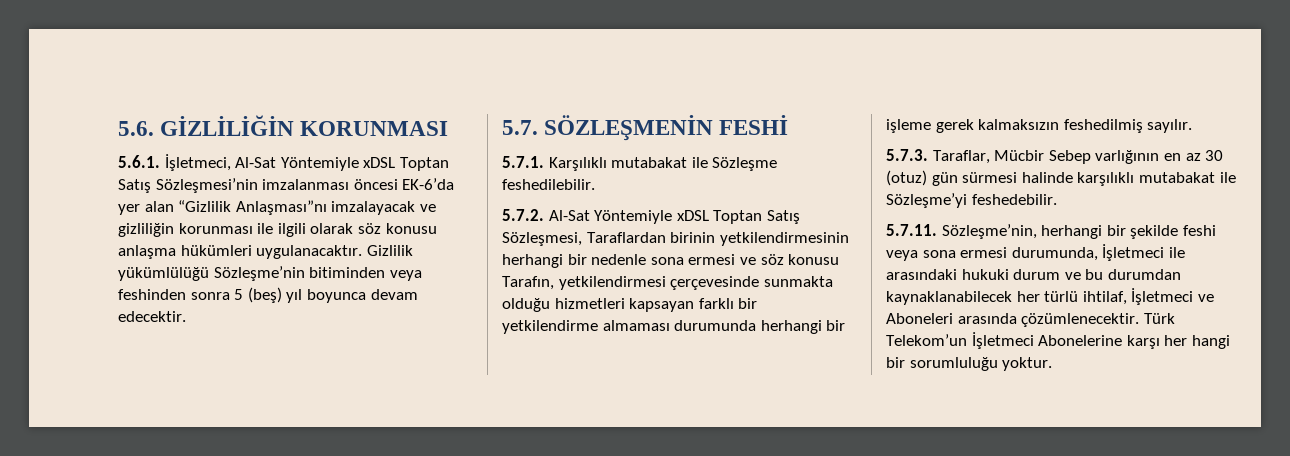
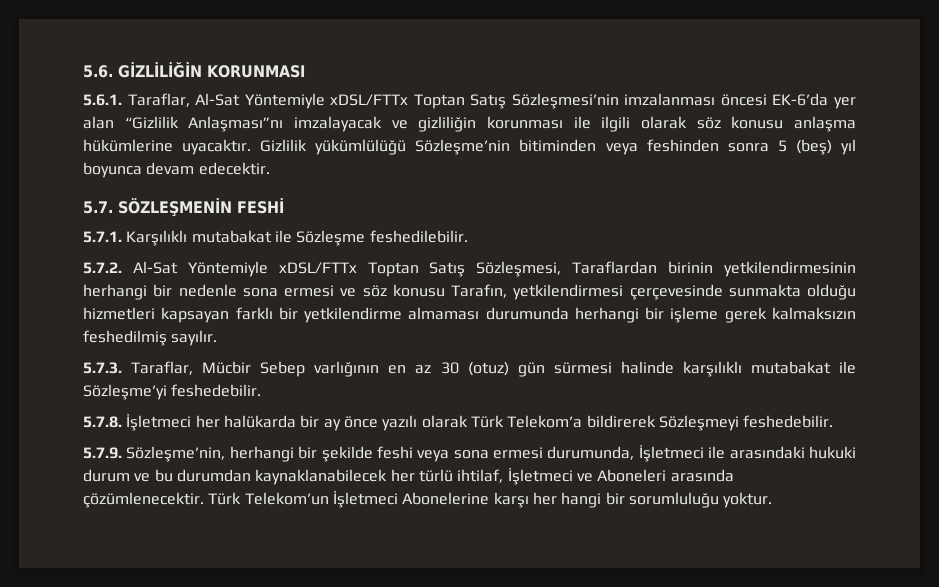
- 5.6.1. İşletmeci, Al-Sat Yöntemiyle xDSL Toptan Satış Sözleşmesi’nin imzalanması öncesi EK-6’da yer alan “Gizlilik Anlaşması”nı imzalayacak ve gizliliğin korunması ile ilgili olarak söz konusu anlaşma hükümleri uygulanacaktır.
+ 5.6.1. Taraflar, Al-Sat Yöntemiyle xDSL/FTTx Toptan Satış Sözleşmesi’nin imzalanması öncesi EK-6’da yer alan “Gizlilik Anlaşması”nı imzalayacak ve gizliliğin korunması ile ilgili olarak söz konusu anlaşma hükümlerine uyacaktır.
- 5.7.2. Al-Sat Yöntemiyle xDSL Toptan Satış Sözleşmesi, Taraflardan birinin yetkilendirmesinin herhangi bir nedenle sona ermesi ve söz konusu Tarafın, yetkilendirmesi çerçevesinde sunmakta olduğu hizmetleri kapsayan farklı bir yetkilendirme almaması durumunda herhangi bir işleme gerek kalmaksızın feshedilmiş sayılır.
+ 5.7.2. Al-Sat Yöntemiyle xDSL/FTTx Toptan Satış Sözleşmesi, Taraflardan birinin yetkilendirmesinin herhangi bir nedenle sona ermesi ve söz konusu Tarafın, yetkilendirmesi çerçevesinde sunmakta olduğu hizmetleri kapsayan farklı bir yetkilendirme almaması durumunda herhangi bir işleme gerek kalmaksızın feshedilmiş sayılır.
- 5.7.11. Sözleşme’nin, herhangi bir şekilde feshi veya sona ermesi durumunda, İşletmeci ile arasındaki hukuki durum ve bu durumdan kaynaklanabilecek her türlü ihtilaf, İşletmeci ve Aboneleri arasında çözümlenecektir.
+ 5.7.8. İşletmeci her halükarda bir ay önce yazılı olarak Türk Telekom’a bildirerek Sözleşmeyi feshedebilir.
+ 5.7.9. Sözleşme’nin, herhangi bir şekilde feshi veya sona ermesi durumunda, İşletmeci ile arasındaki hukuki durum ve bu durumdan kaynaklanabilecek her türlü ihtilaf, İşletmeci ve Aboneleri arasında çözümlenecektir.

